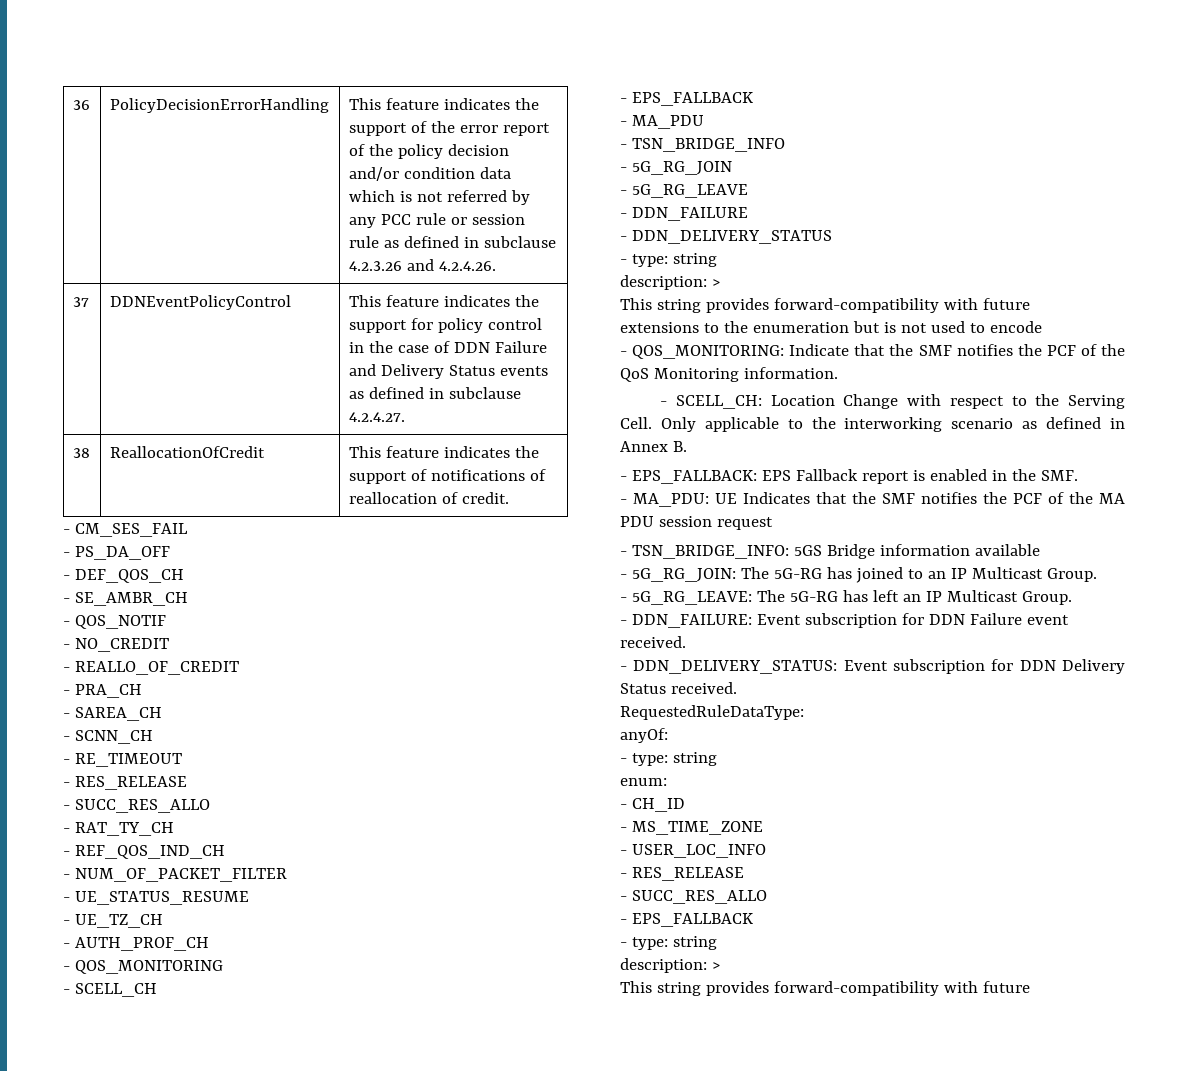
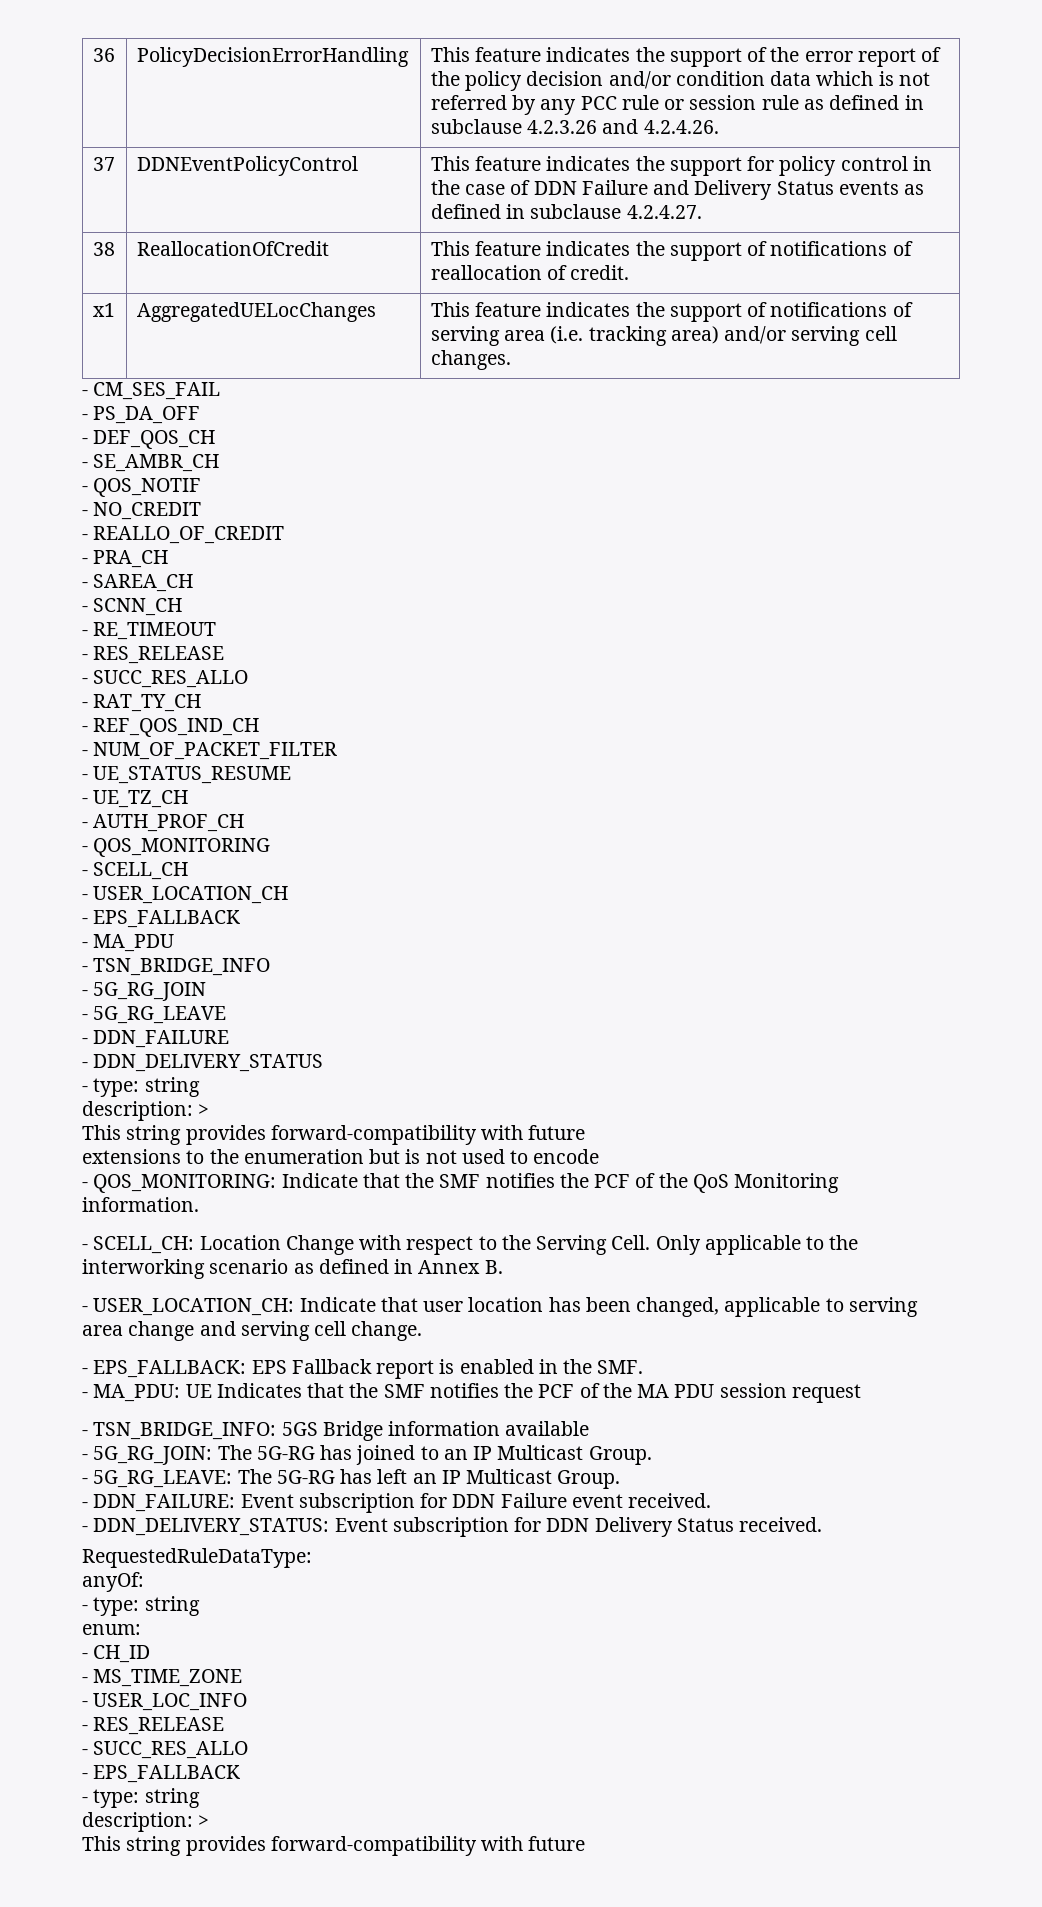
+ x1 | AggregatedUELocChanges | This feature indicates the support of notifications of serving area (i.e. tracking area) and/or serving cell changes.
+ - USER_LOCATION_CH
+ - USER_LOCATION_CH: Indicate that user location has been changed, applicable to serving area change and serving cell change.

